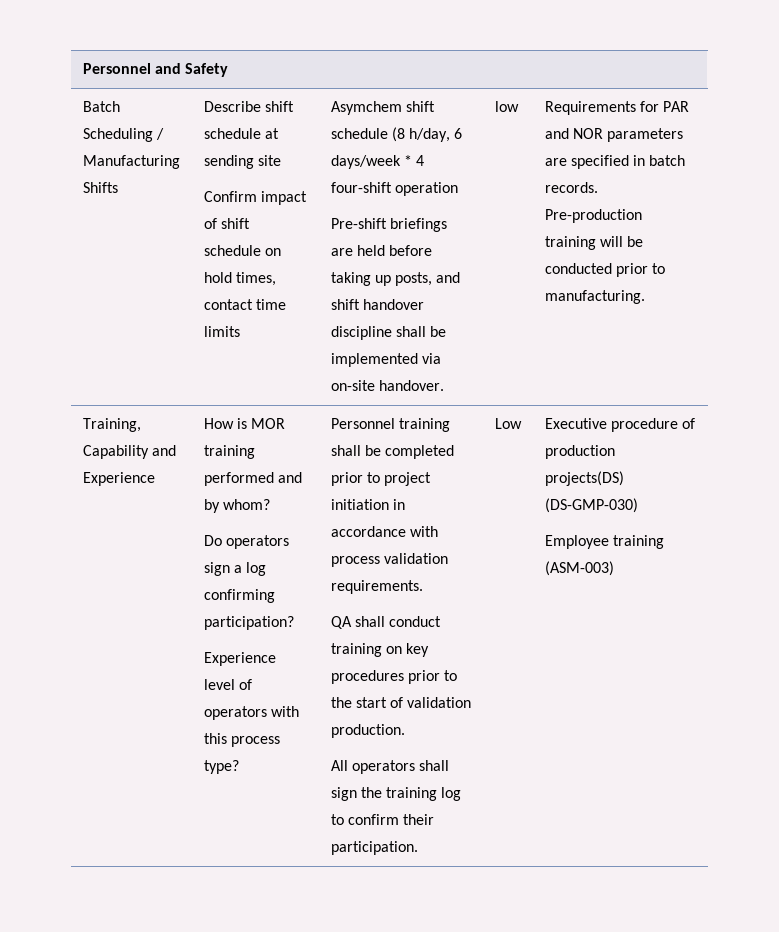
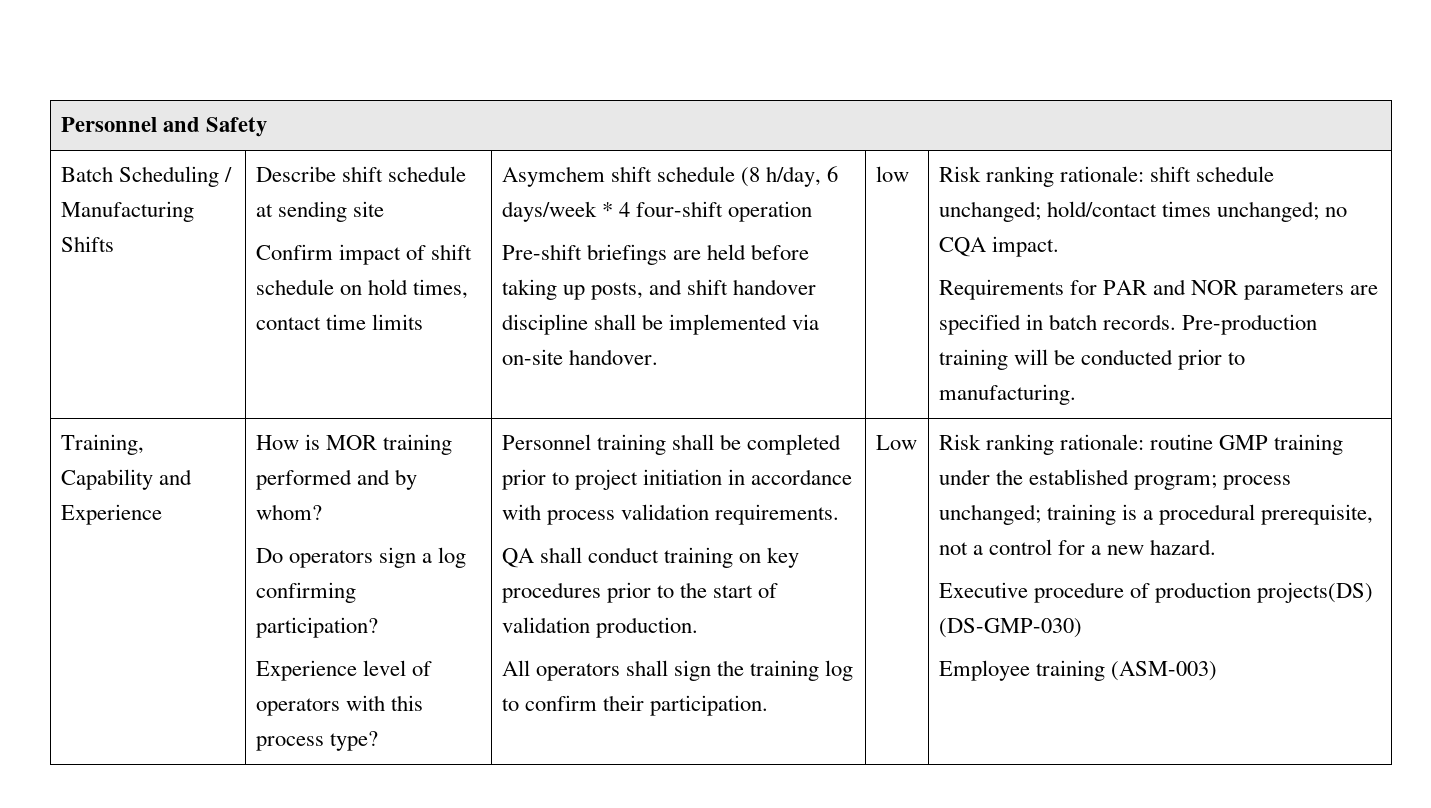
+ Risk ranking rationale: shift schedule unchanged; hold/contact times unchanged; no CQA impact.
+ Risk ranking rationale: routine GMP training under the established program; process unchanged; training is a procedural prerequisite, not a control for a new hazard.

